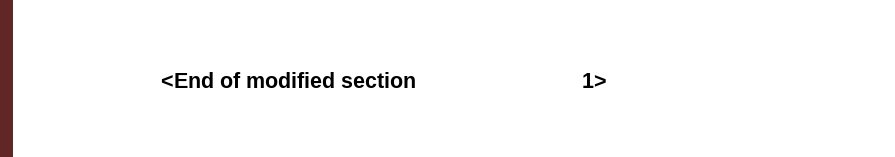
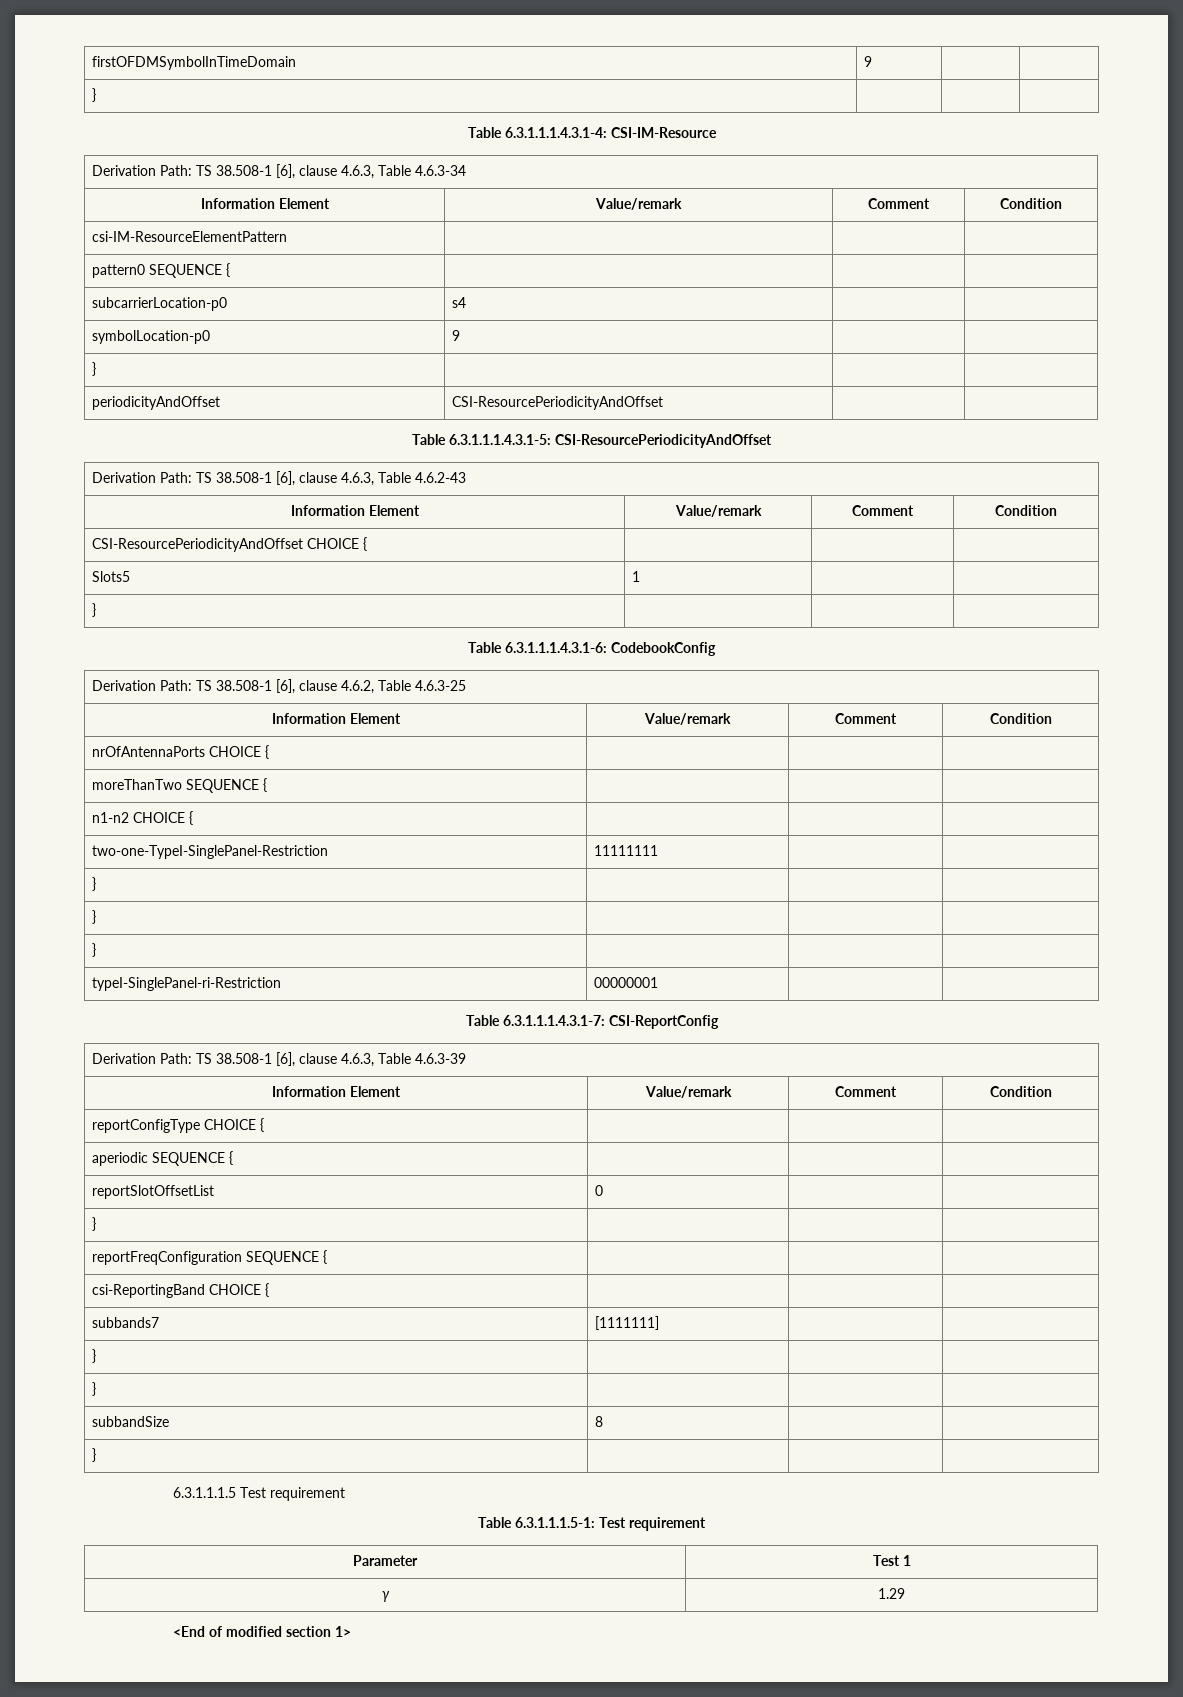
+ firstOFDMSymbolInTimeDomain | 9 | |
+ } | | |
+ Table 6.3.1.1.1.4.3.1-4: CSI-IM-Resource
+ Derivation Path: TS 38.508-1 [6], clause 4.6.3, Table 4.6.3-34
+ Information Element | Value/remark | Comment | Condition
+ csi-IM-ResourceElementPattern | | |
+ pattern0 SEQUENCE { | | |
+ subcarrierLocation-p0 | s4 | |
+ symbolLocation-p0 | 9 | |
+ } | | |
+ periodicityAndOffset | CSI-ResourcePeriodicityAndOffset | |
+ Table 6.3.1.1.1.4.3.1-5: CSI-ResourcePeriodicityAndOffset
+ Derivation Path: TS 38.508-1 [6], clause 4.6.3, Table 4.6.2-43
+ Information Element | Value/remark | Comment | Condition
+ CSI-ResourcePeriodicityAndOffset CHOICE { | | |
+ Slots5 | 1 | |
+ } | | |
+ Table 6.3.1.1.1.4.3.1-6: CodebookConfig
+ Derivation Path: TS 38.508-1 [6], clause 4.6.2, Table 4.6.3-25
+ Information Element | Value/remark | Comment | Condition
+ nrOfAntennaPorts CHOICE { | | |
+ moreThanTwo SEQUENCE { | | |
+ n1-n2 CHOICE { | | |
+ two-one-TypeI-SinglePanel-Restriction | 11111111 | |
+ } | | |
+ } | | |
+ } | | |
+ typeI-SinglePanel-ri-Restriction | 00000001 | |
+ Table 6.3.1.1.1.4.3.1-7: CSI-ReportConfig
+ Derivation Path: TS 38.508-1 [6], clause 4.6.3, Table 4.6.3-39
+ Information Element | Value/remark | Comment | Condition
+ reportConfigType CHOICE { | | |
+ aperiodic SEQUENCE { | | |
+ reportSlotOffsetList | 0 | |
+ } | | |
+ reportFreqConfiguration SEQUENCE { | | |
+ csi-ReportingBand CHOICE { | | |
+ subbands7 | [1111111] | |
+ } | | |
+ } | | |
+ subbandSize | 8 | |
+ } | | |
+ 6.3.1.1.1.5 Test requirement
+ Table 6.3.1.1.1.5-1: Test requirement
+ Parameter | Test 1
+ γ | 1.29

